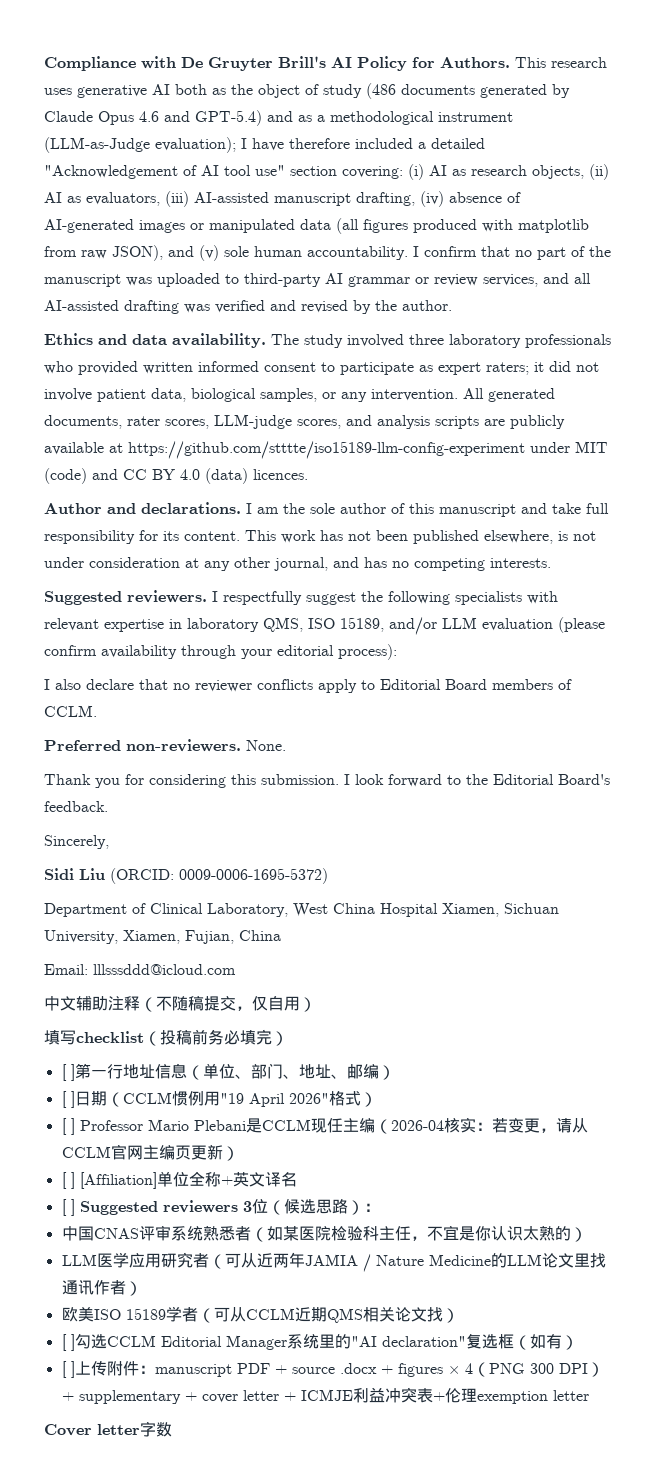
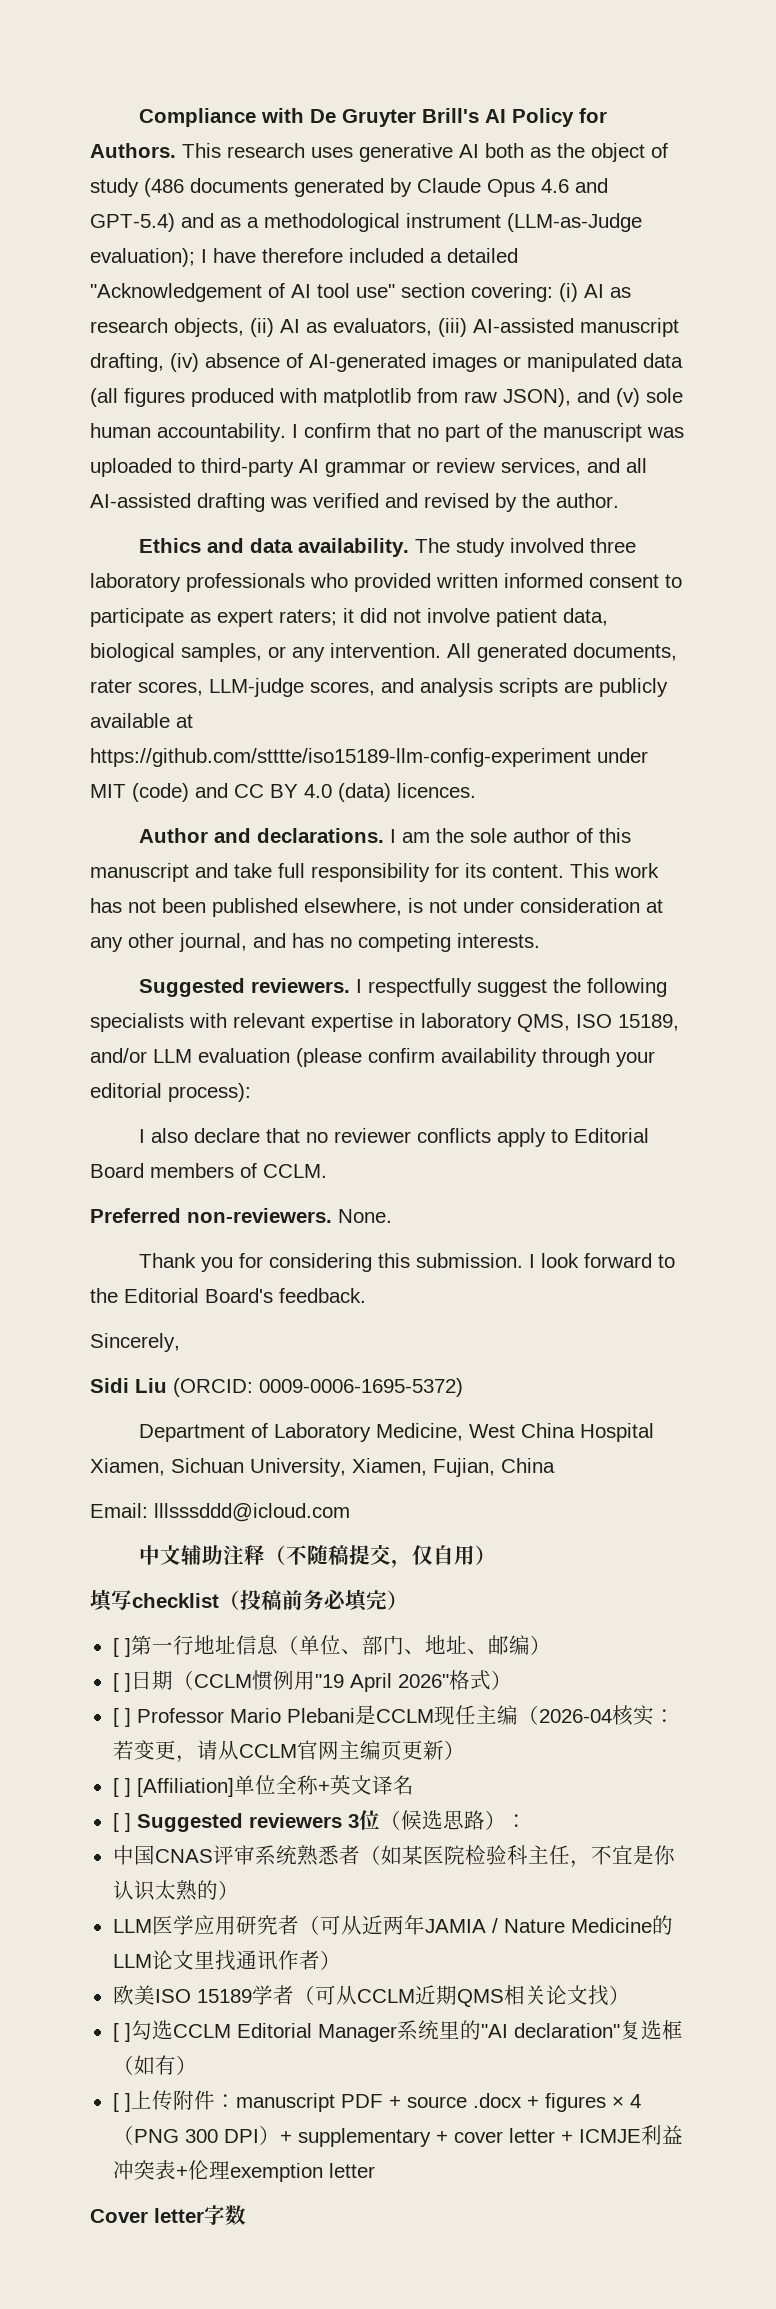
- Department of Clinical Laboratory, West China Hospital Xiamen, Sichuan University, Xiamen, Fujian, China
+ Department of Laboratory Medicine, West China Hospital Xiamen, Sichuan University, Xiamen, Fujian, China

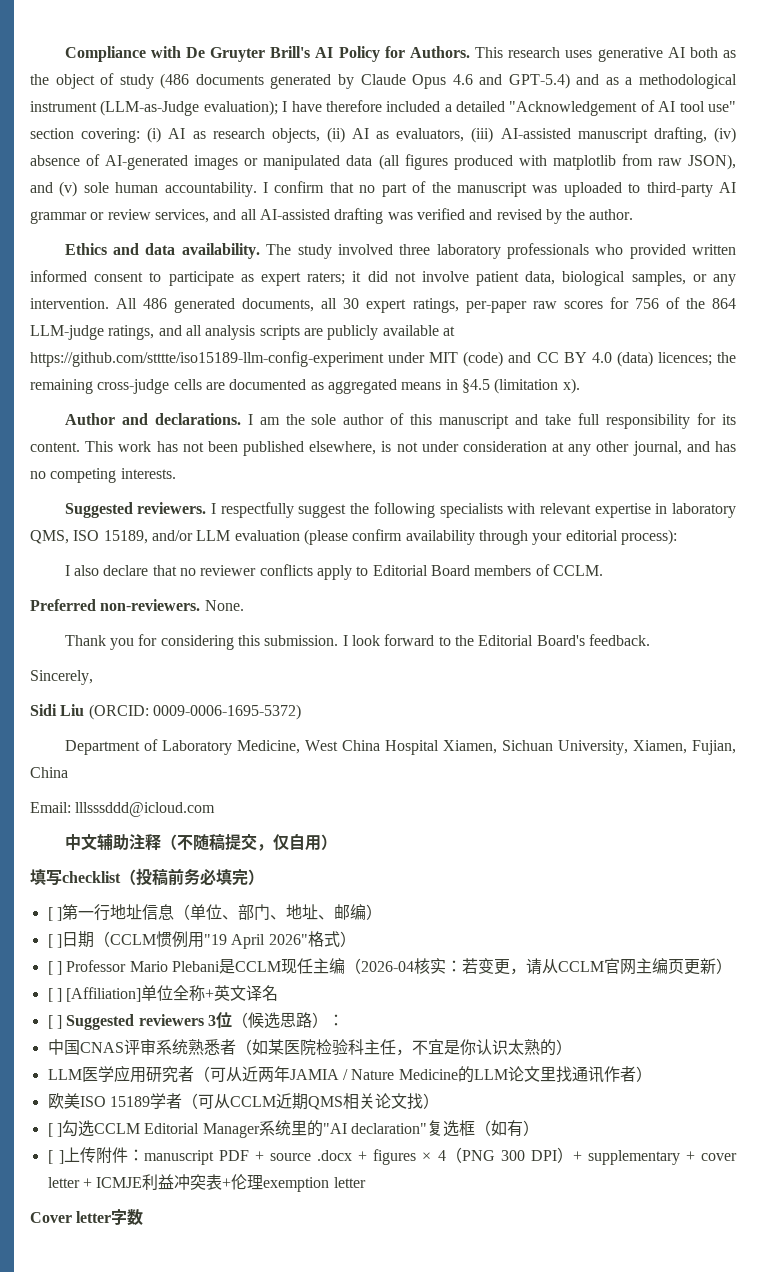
- All generated documents, rater scores, LLM-judge scores, and analysis scripts are publicly available at https://github.com/stttte/iso15189-llm-config-experiment under MIT (code) and CC BY 4.0 (data) licences.
+ All 486 generated documents, all 30 expert ratings, per-paper raw scores for 756 of the 864 LLM-judge ratings, and all analysis scripts are publicly available at https://github.com/stttte/iso15189-llm-config-experiment under MIT (code) and CC BY 4.0 (data) licences; the remaining cross-judge cells are documented as aggregated means in §4.5 (limitation x).

